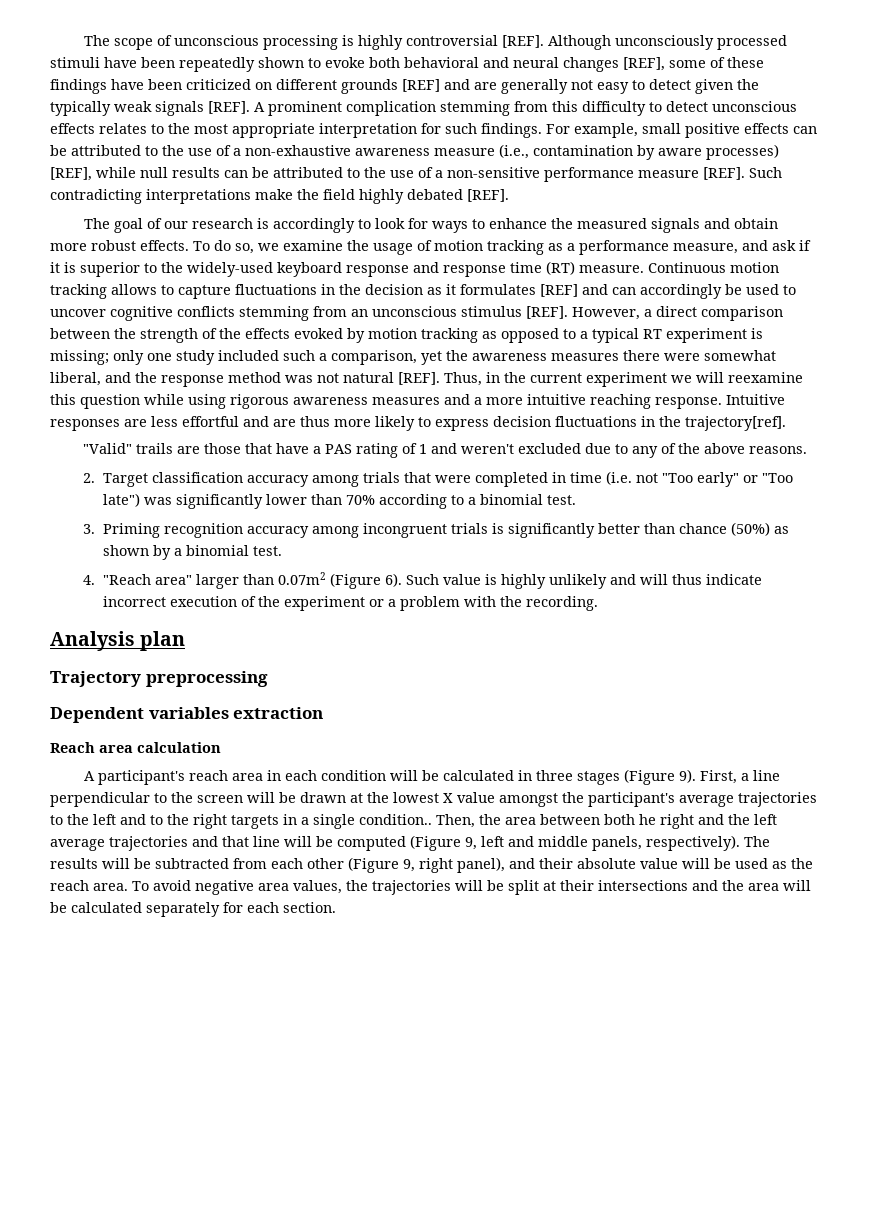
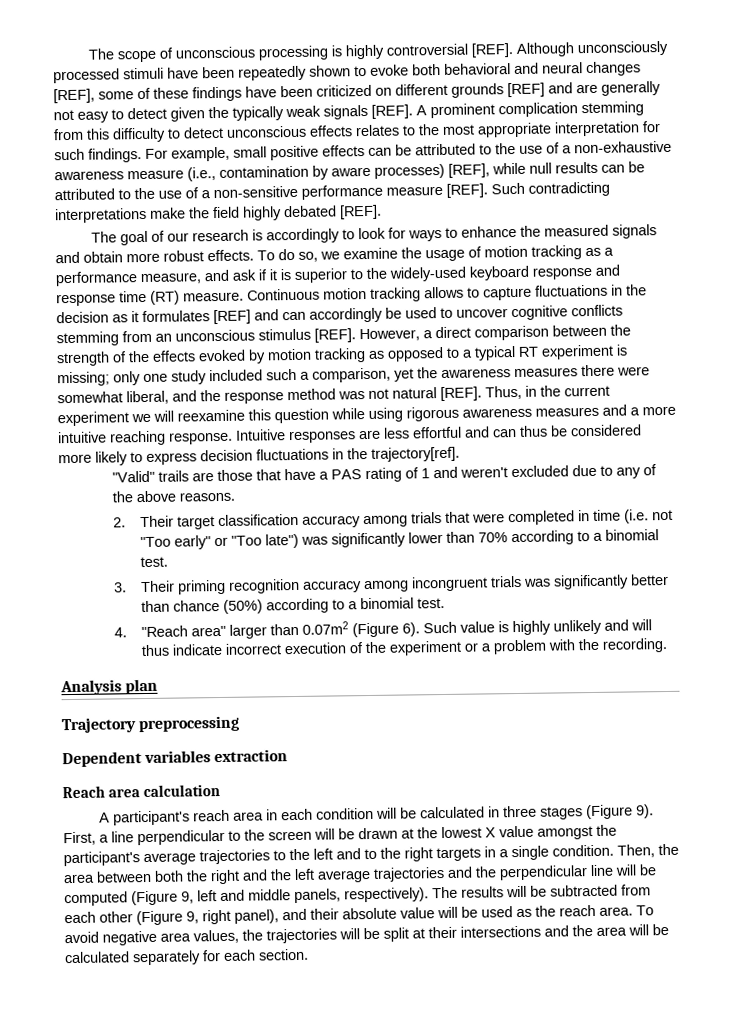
- Intuitive responses are less effortful and are thus more likely to express decision fluctuations in the trajectory[ref].
+ Intuitive responses are less effortful and can thus be considered more likely to express decision fluctuations in the trajectory[ref].
- 2. Target classification accuracy among trials that were completed in time (i.e. not "Too early" or "Too late") was significantly lower than 70% according to a binomial test.
+ 2. Their target classification accuracy among trials that were completed in time (i.e. not "Too early" or "Too late") was significantly lower than 70% according to a binomial test.
- 3. Priming recognition accuracy among incongruent trials is significantly better than chance (50%) as shown by a binomial test.
+ 3. Their priming recognition accuracy among incongruent trials was significantly better than chance (50%) according to a binomial test.
- First, a line perpendicular to the screen will be drawn at the lowest X value amongst the participant's average trajectories to the left and to the right targets in a single condition..
+ First, a line perpendicular to the screen will be drawn at the lowest X value amongst the participant's average trajectories to the left and to the right targets in a single condition.
- Then, the area between both he right and the left average trajectories and that line will be computed (Figure 9, left and middle panels, respectively).
+ Then, the area between both the right and the left average trajectories and the perpendicular line will be computed (Figure 9, left and middle panels, respectively).

